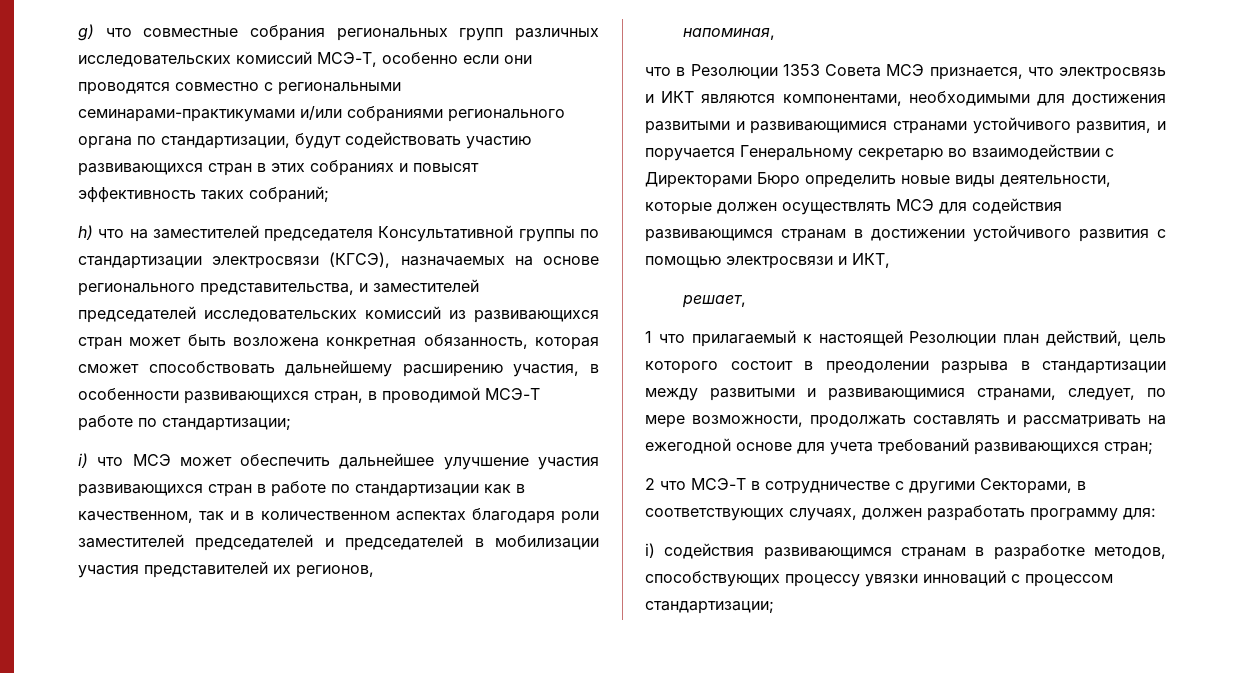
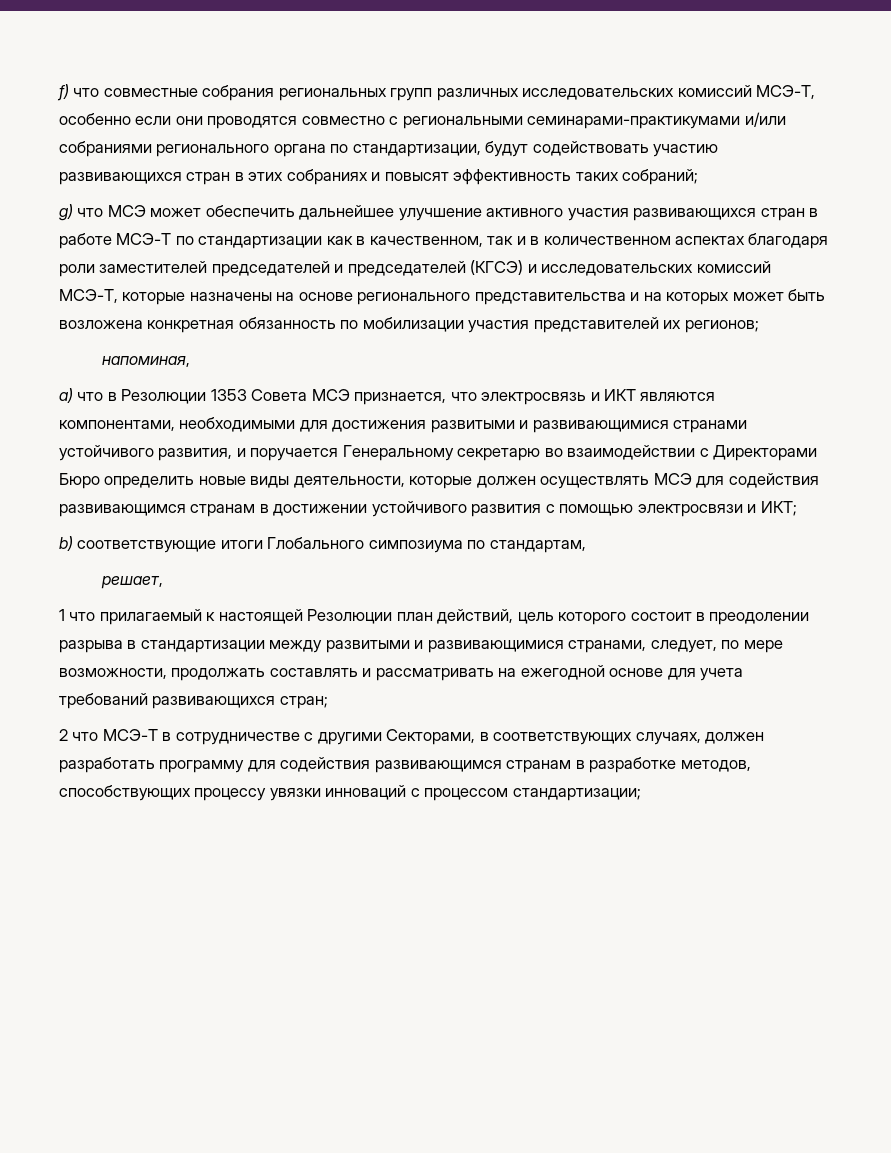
- g) что совместные собрания региональных групп различных исследовательских комиссий МСЭ-Т, особенно если они проводятся совместно с региональными семинарами-практикумами и/или собраниями регионального органа по стандартизации, будут содействовать участию развивающихся стран в этих собраниях и повысят эффективность таких собраний;
+ f) что совместные собрания региональных групп различных исследовательских комиссий МСЭ-Т, особенно если они проводятся совместно с региональными семинарами-практикумами и/или собраниями регионального органа по стандартизации, будут содействовать участию развивающихся стран в этих собраниях и повысят эффективность таких собраний;
- h) что на заместителей председателя Консультативной группы по стандартизации электросвязи (КГСЭ), назначаемых на основе регионального представительства, и заместителей председателей исследовательских комиссий из развивающихся стран может быть возложена конкретная обязанность, которая сможет способствовать дальнейшему расширению участия, в особенности развивающихся стран, в проводимой МСЭ-Т работе по стандартизации;
- i) что МСЭ может обеспечить дальнейшее улучшение участия развивающихся стран в работе по стандартизации как в качественном, так и в количественном аспектах благодаря роли заместителей председателей и председателей в мобилизации участия представителей их регионов,
+ g) что МСЭ может обеспечить дальнейшее улучшение активного участия развивающихся стран в работе МСЭ-Т по стандартизации как в качественном, так и в количественном аспектах благодаря роли заместителей председателей и председателей (КГСЭ) и исследовательских комиссий МСЭ-Т, которые назначены на основе регионального представительства и на которых может быть возложена конкретная обязанность по мобилизации участия представителей их регионов;
- что в Резолюции 1353 Совета МСЭ признается, что электросвязь и ИКТ являются компонентами, необходимыми для достижения развитыми и развивающимися странами устойчивого развития, и поручается Генеральному секретарю во взаимодействии с Директорами Бюро определить новые виды деятельности, которые должен осуществлять МСЭ для содействия развивающимся странам в достижении устойчивого развития с помощью электросвязи и ИКТ,
+ a) что в Резолюции 1353 Совета МСЭ признается, что электросвязь и ИКТ являются компонентами, необходимыми для достижения развитыми и развивающимися странами устойчивого развития, и поручается Генеральному секретарю во взаимодействии с Директорами Бюро определить новые виды деятельности, которые должен осуществлять МСЭ для содействия развивающимся странам в достижении устойчивого развития с помощью электросвязи и ИКТ;
+ b) соответствующие итоги Глобального симпозиума по стандартам,
- 2 что МСЭ-Т в сотрудничестве с другими Секторами, в соответствующих случаях, должен разработать программу для:
- i) содействия развивающимся странам в разработке методов, способствующих процессу увязки инноваций с процессом стандартизации;
+ 2 что МСЭ-Т в сотрудничестве с другими Секторами, в соответствующих случаях, должен разработать программу для содействия развивающимся странам в разработке методов, способствующих процессу увязки инноваций с процессом стандартизации;

